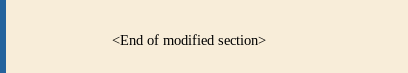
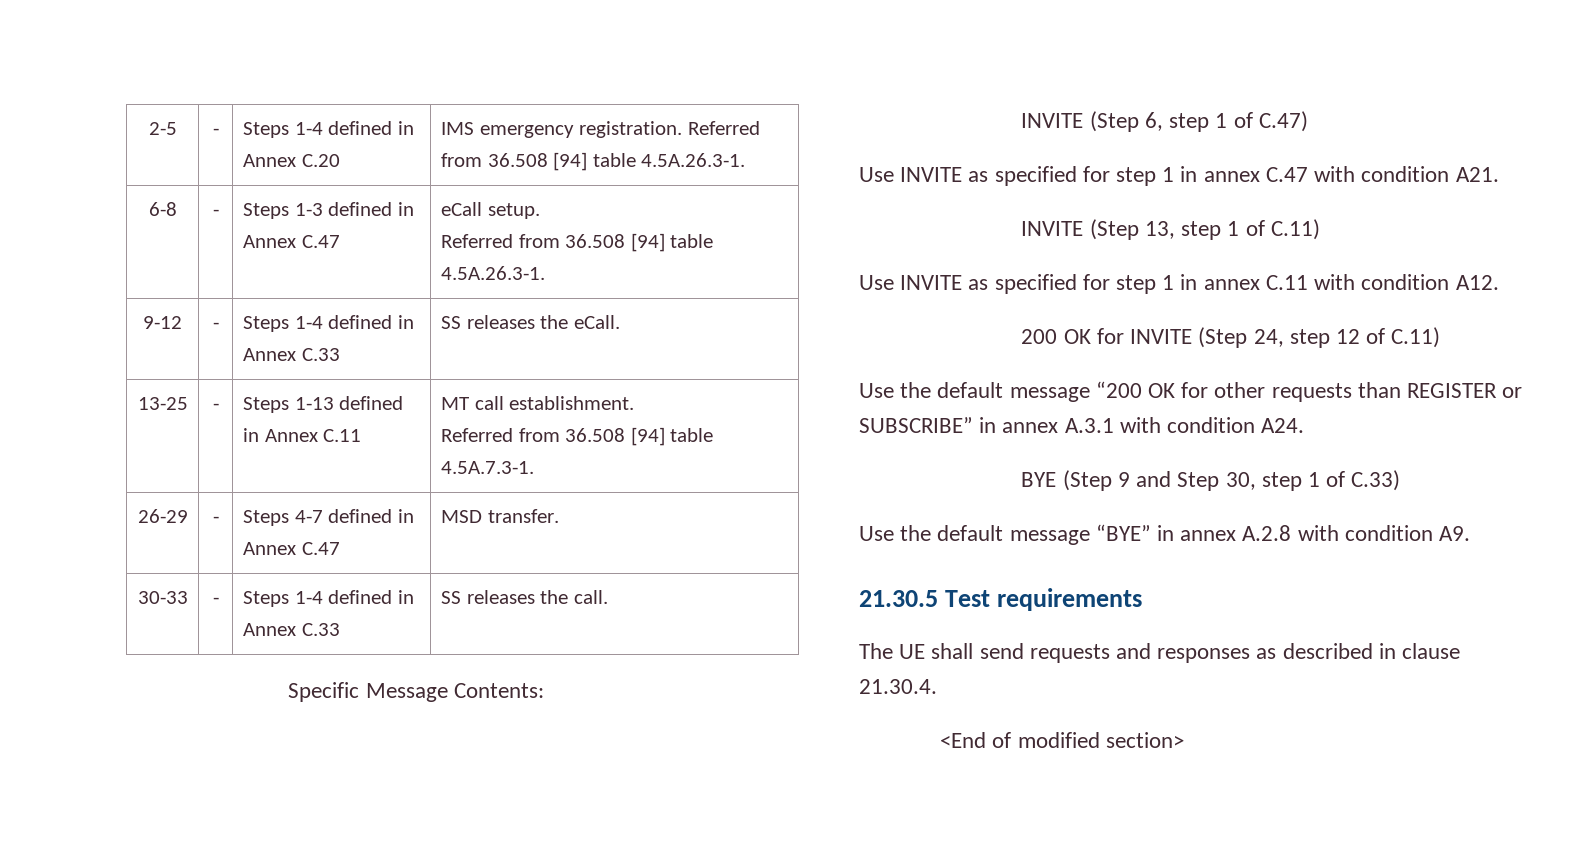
+ 2-5 | - | Steps 1-4 defined in Annex C.20 | IMS emergency registration. Referred from 36.508 [94] table 4.5A.26.3-1.
+ 6-8 | - | Steps 1-3 defined in Annex C.47 | eCall setup.
+ Referred from 36.508 [94] table 4.5A.26.3-1.
+ 9-12 | - | Steps 1-4 defined in Annex C.33 | SS releases the eCall.
+ 13-25 | - | Steps 1-13 defined in Annex C.11 | MT call establishment.
+ Referred from 36.508 [94] table 4.5A.7.3-1.
+ 26-29 | - | Steps 4-7 defined in Annex C.47 | MSD transfer.
+ 30-33 | - | Steps 1-4 defined in Annex C.33 | SS releases the call.
+ Specific Message Contents:
+ INVITE (Step 6, step 1 of C.47)
+ Use INVITE as specified for step 1 in annex C.47 with condition A21.
+ INVITE (Step 13, step 1 of C.11)
+ Use INVITE as specified for step 1 in annex C.11 with condition A12.
+ 200 OK for INVITE (Step 24, step 12 of C.11)
+ Use the default message “200 OK for other requests than REGISTER or SUBSCRIBE” in annex A.3.1 with condition A24.
+ BYE (Step 9 and Step 30, step 1 of C.33)
+ Use the default message “BYE” in annex A.2.8 with condition A9.
+ 21.30.5 Test requirements
+ The UE shall send requests and responses as described in clause 21.30.4.

